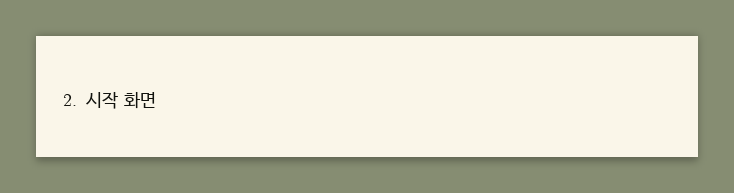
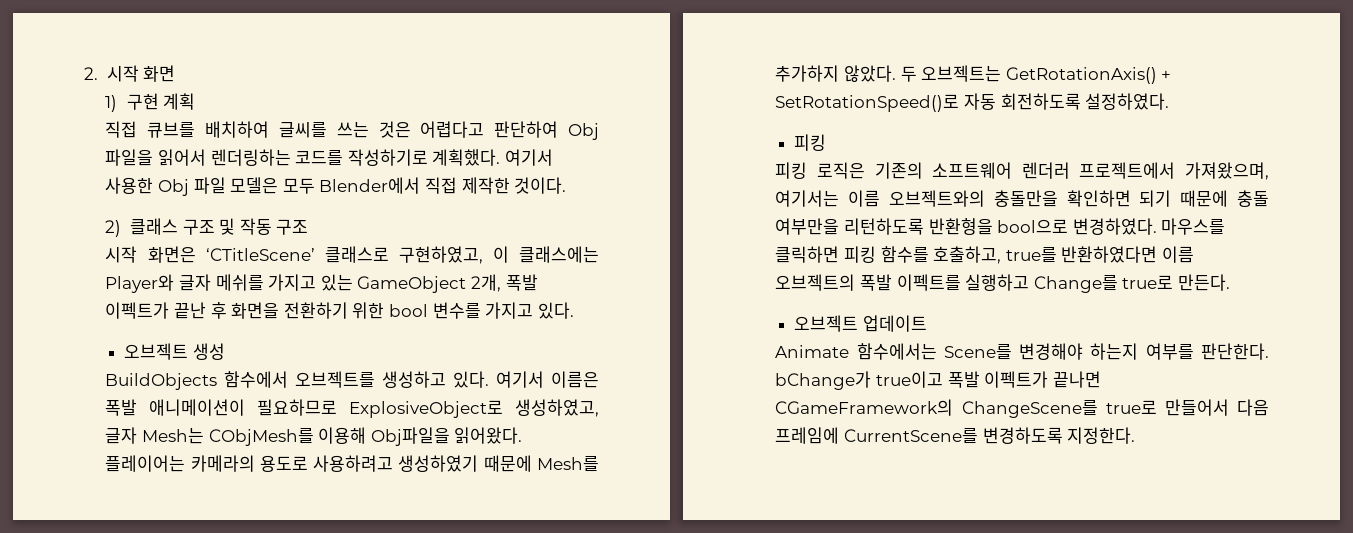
+ 1) 구현 계획
+ 직접 큐브를 배치하여 글씨를 쓰는 것은 어렵다고 판단하여 Obj 파일을 읽어서 렌더링하는 코드를 작성하기로 계획했다. 여기서 사용한 Obj 파일 모델은 모두 Blender에서 직접 제작한 것이다.
+ 2) 클래스 구조 및 작동 구조
+ 시작 화면은 ‘CTitleScene’ 클래스로 구현하였고, 이 클래스에는 Player와 글자 메쉬를 가지고 있는 GameObject 2개, 폭발 이펙트가 끝난 후 화면을 전환하기 위한 bool 변수를 가지고 있다.
+ 오브젝트 생성
+ BuildObjects 함수에서 오브젝트를 생성하고 있다. 여기서 이름은 폭발 애니메이션이 필요하므로 ExplosiveObject로 생성하였고, 글자 Mesh는 CObjMesh를 이용해 Obj파일을 읽어왔다. 플레이어는 카메라의 용도로 사용하려고 생성하였기 때문에 Mesh를 추가하지 않았다. 두 오브젝트는 GetRotationAxis() + SetRotationSpeed()로 자동 회전하도록 설정하였다.
+ 피킹
+ 피킹 로직은 기존의 소프트웨어 렌더러 프로젝트에서 가져왔으며, 여기서는 이름 오브젝트와의 충돌만을 확인하면 되기 때문에 충돌 여부만을 리턴하도록 반환형을 bool으로 변경하였다. 마우스를 클릭하면 피킹 함수를 호출하고, true를 반환하였다면 이름 오브젝트의 폭발 이펙트를 실행하고 Change를 true로 만든다.
+ 오브젝트 업데이트
+ Animate 함수에서는 Scene를 변경해야 하는지 여부를 판단한다. bChange가 true이고 폭발 이펙트가 끝나면 CGameFramework의 ChangeScene를 true로 만들어서 다음 프레임에 CurrentScene를 변경하도록 지정한다.

